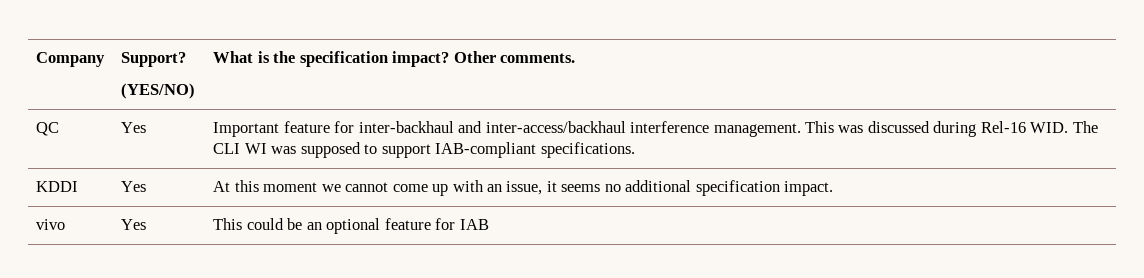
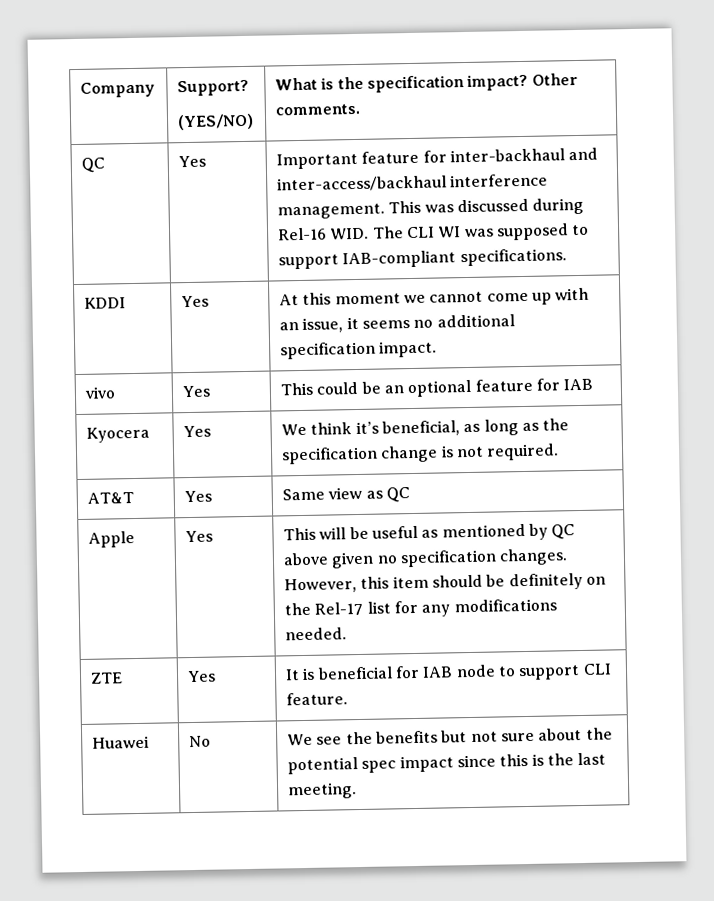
+ Kyocera | Yes | We think it’s beneficial, as long as the specification change is not required.
+ AT&T | Yes | Same view as QC
+ Apple | Yes | This will be useful as mentioned by QC above given no specification changes. However, this item should be definitely on the Rel-17 list for any modifications needed.
+ ZTE | Yes | It is beneficial for IAB node to support CLI feature.
+ Huawei | No | We see the benefits but not sure about the potential spec impact since this is the last meeting.

